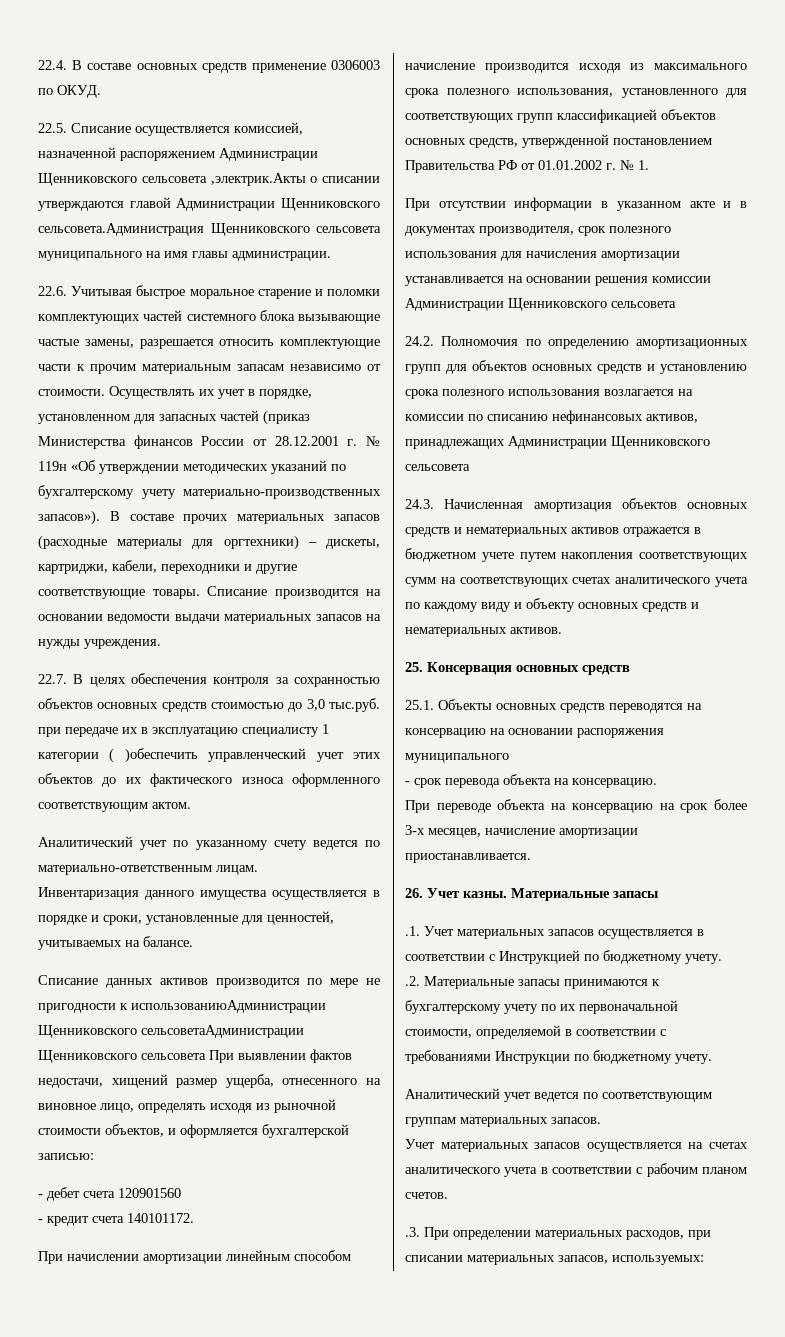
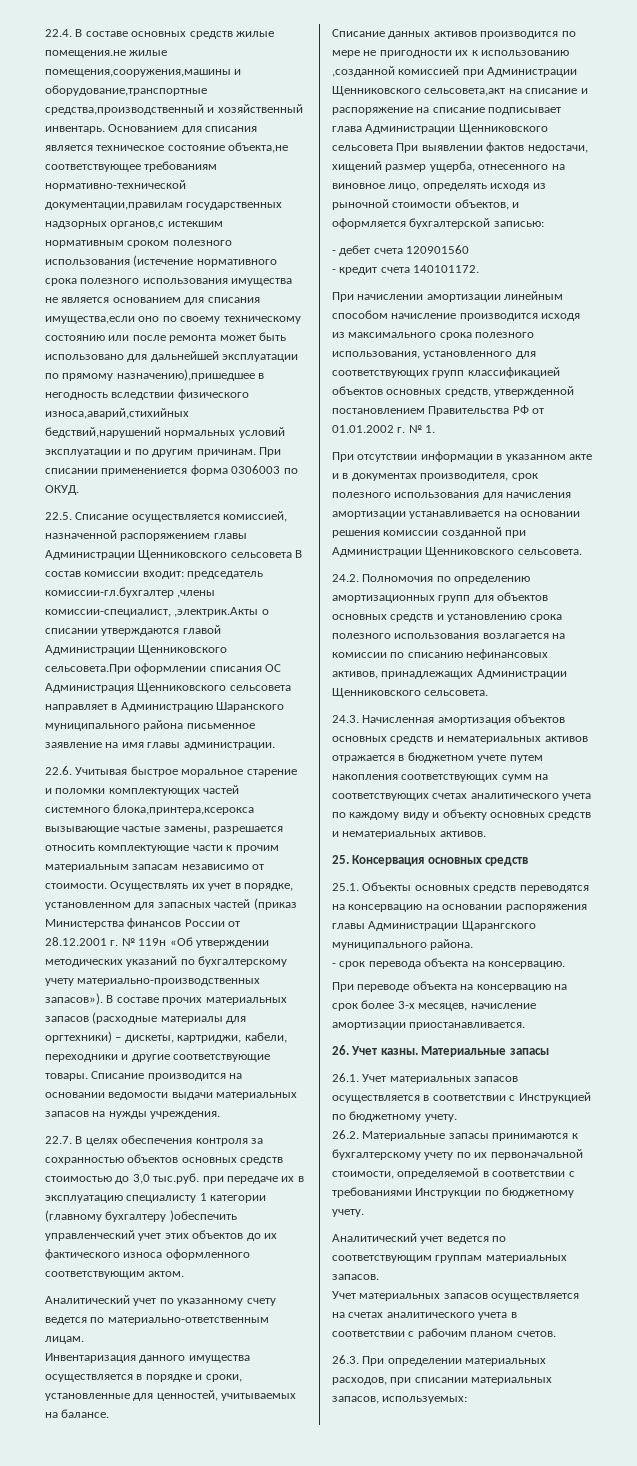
- 22.4. В составе основных средств применение 0306003 по ОКУД.
+ 22.4. В составе основных средств жилые помещения.не жилые помещения,сооружения,машины и оборудование,транспортные средства,производственный и хозяйственный инвентарь. Основанием для списания является техническое состояние объекта,не соответствующее требованиям нормативно-технической документации,правилам государственных надзорных органов,с истекшим нормативным сроком полезного использования (истечение нормативного срока полезного использования имущества не является основанием для списания имущества,если оно по своему техническому состоянию или после ремонта может быть использовано для дальнейшей эксплуатации по прямому назначению),пришедшее в негодность вследствии физического износа,аварий,стихийных бедствий,нарушений нормальных условий эксплуатации и по другим причинам. При списании применениется форма 0306003 по ОКУД.
- 22.5. Списание осуществляется комиссией, назначенной распоряжением Администрации Щенниковского сельсовета ,электрик.Акты о списании утверждаются главой Администрации Щенниковского сельсовета.Администрация Щенниковского сельсовета муниципального на имя главы администрации.
+ 22.5. Списание осуществляется комиссией, назначенной распоряжением главы Администрации Щенниковского сельсовета В состав комиссии входит: председатель комиссии-гл.бухгалтер ,члены комиссии-специалист, ,электрик.Акты о списании утверждаются главой Администрации Щенниковского сельсовета.При оформлении списания ОС Администрация Щенниковского сельсовета направляет в Администрацию Шаранского муниципального района письменное заявление на имя главы администрации.
- 22.6. Учитывая быстрое моральное старение и поломки комплектующих частей системного блока вызывающие частые замены, разрешается относить комплектующие части к прочим материальным запасам независимо от стоимости.
+ 22.6. Учитывая быстрое моральное старение и поломки комплектующих частей системного блока,принтера,ксерокса вызывающие частые замены, разрешается относить комплектующие части к прочим материальным запасам независимо от стоимости.
- 22.7. В целях обеспечения контроля за сохранностью объектов основных средств стоимостью до 3,0 тыс.руб. при передаче их в эксплуатацию специалисту 1 категории ( )обеспечить управленческий учет этих объектов до их фактического износа оформленного соответствующим актом.
+ 22.7. В целях обеспечения контроля за сохранностью объектов основных средств стоимостью до 3,0 тыс.руб. при передаче их в эксплуатацию специалисту 1 категории (главному бухгалтеру )обеспечить управленческий учет этих объектов до их фактического износа оформленного соответствующим актом.
- Списание данных активов производится по мере не пригодности к использованиюАдминистрации Щенниковского сельсоветаАдминистрации Щенниковского сельсовета При выявлении фактов недостачи, хищений размер ущерба, отнесенного на виновное лицо, определять исходя из рыночной стоимости объектов, и оформляется бухгалтерской записью:
+ Списание данных активов производится по мере не пригодности их к использованию ,созданной комиссией при Администрации Щенниковского сельсовета,акт на списание и распоряжение на списание подписывает глава Администрации Щенниковского сельсовета При выявлении фактов недостачи, хищений размер ущерба, отнесенного на виновное лицо, определять исходя из рыночной стоимости объектов, и оформляется бухгалтерской записью:
- При отсутствии информации в указанном акте и в документах производителя, срок полезного использования для начисления амортизации устанавливается на основании решения комиссии Администрации Щенниковского сельсовета
+ При отсутствии информации в указанном акте и в документах производителя, срок полезного использования для начисления амортизации устанавливается на основании решения комиссии созданной при Администрации Щенниковского сельсовета.
- 24.2. Полномочия по определению амортизационных групп для объектов основных средств и установлению срока полезного использования возлагается на комиссии по списанию нефинансовых активов, принадлежащих Администрации Щенниковского сельсовета
+ 24.2. Полномочия по определению амортизационных групп для объектов основных средств и установлению срока полезного использования возлагается на комиссии по списанию нефинансовых активов, принадлежащих Администрации Щенниковского сельсовета.
- 25.1. Объекты основных средств переводятся на консервацию на основании распоряжения муниципального
+ 25.1. Объекты основных средств переводятся на консервацию на основании распоряжения главы Администрации Щарангского муниципального района.
- .1. Учет материальных запасов осуществляется в соответствии с Инструкцией по бюджетному учету.
+ 26.1. Учет материальных запасов осуществляется в соответствии с Инструкцией по бюджетному учету.
- .2. Материальные запасы принимаются к бухгалтерскому учету по их первоначальной стоимости, определяемой в соответствии с требованиями Инструкции по бюджетному учету.
+ 26.2. Материальные запасы принимаются к бухгалтерскому учету по их первоначальной стоимости, определяемой в соответствии с требованиями Инструкции по бюджетному учету.
- .3. При определении материальных расходов, при списании материальных запасов, используемых:
+ 26.3. При определении материальных расходов, при списании материальных запасов, используемых:

